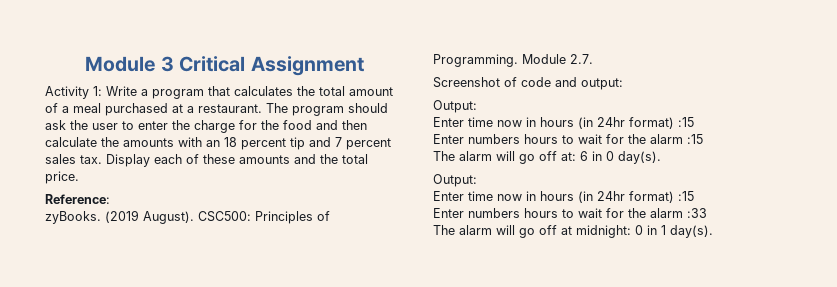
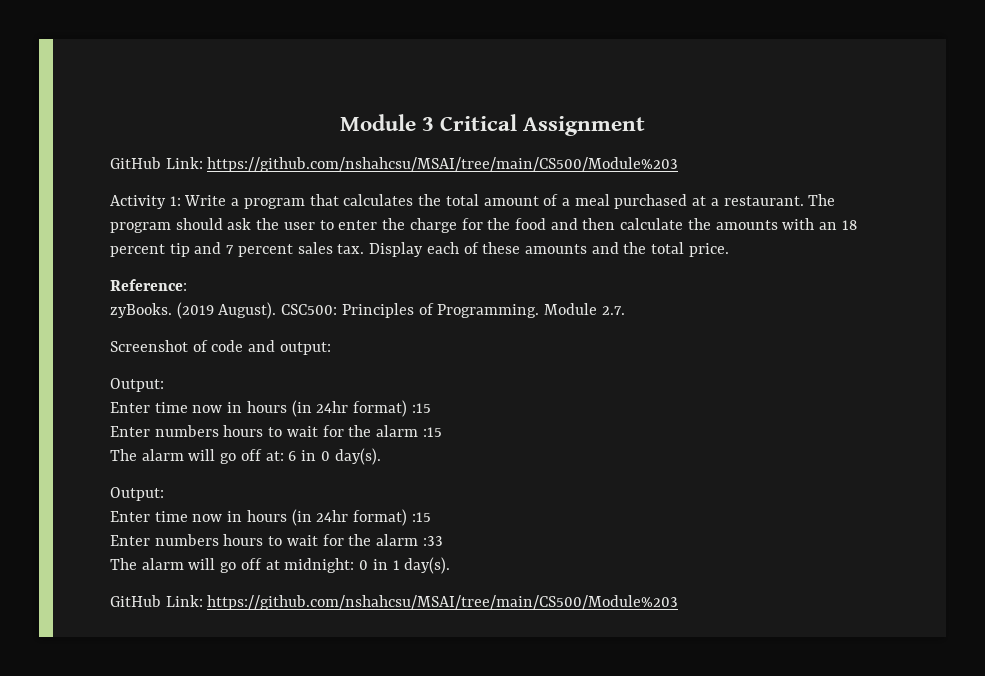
  Module 3 Critical Assignment
+ GitHub Link: https://github.com/nshahcsu/MSAI/tree/main/CS500/Module%203
  The alarm will go off at midnight: 0 in 1 day(s).
+ GitHub Link: https://github.com/nshahcsu/MSAI/tree/main/CS500/Module%203

